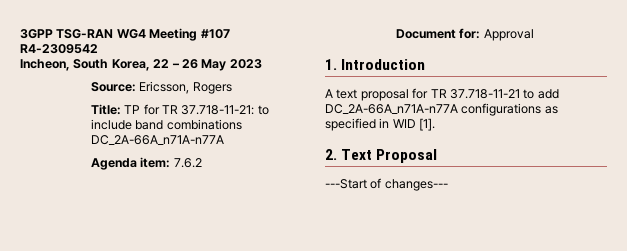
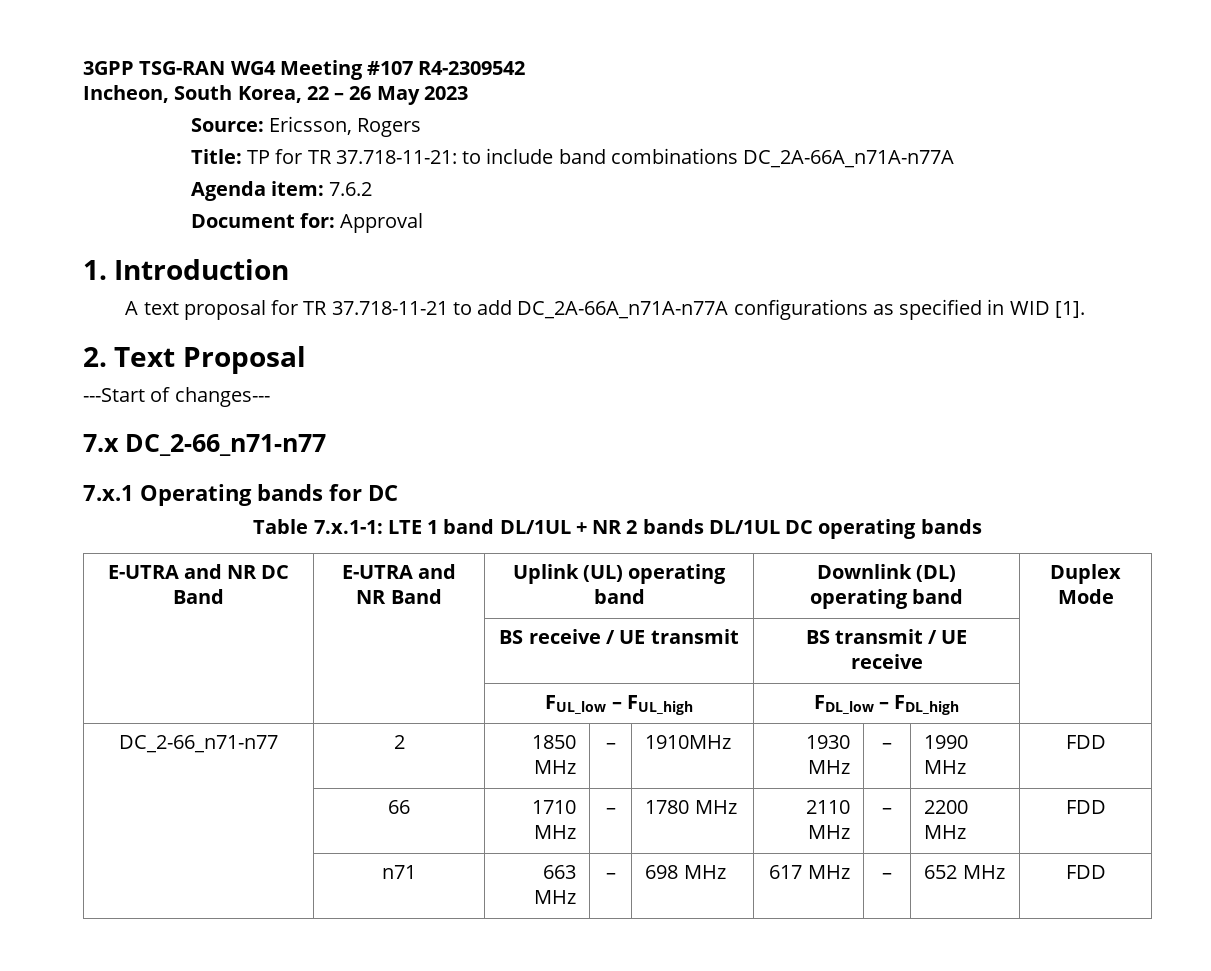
+ 7.x DC_2-66_n71-n77
+ 7.x.1 Operating bands for DC
+ Table 7.x.1-1: LTE 1 band DL/1UL + NR 2 bands DL/1UL DC operating bands
+ E-UTRA and NR DC Band | E-UTRA and NR Band | Uplink (UL) operating band | Downlink (DL) operating band | Duplex Mode
+ | | BS receive / UE transmit | BS transmit / UE receive |
+ | | FUL_low – FUL_high | FDL_low – FDL_high |
+ DC_2-66_n71-n77 | 2 | 1850 MHz | – | 1910MHz | 1930 MHz | – | 1990 MHz | FDD
+ | 66 | 1710 MHz | – | 1780 MHz | 2110 MHz | – | 2200 MHz | FDD
+ | n71 | 663 MHz | – | 698 MHz | 617 MHz | – | 652 MHz | FDD

